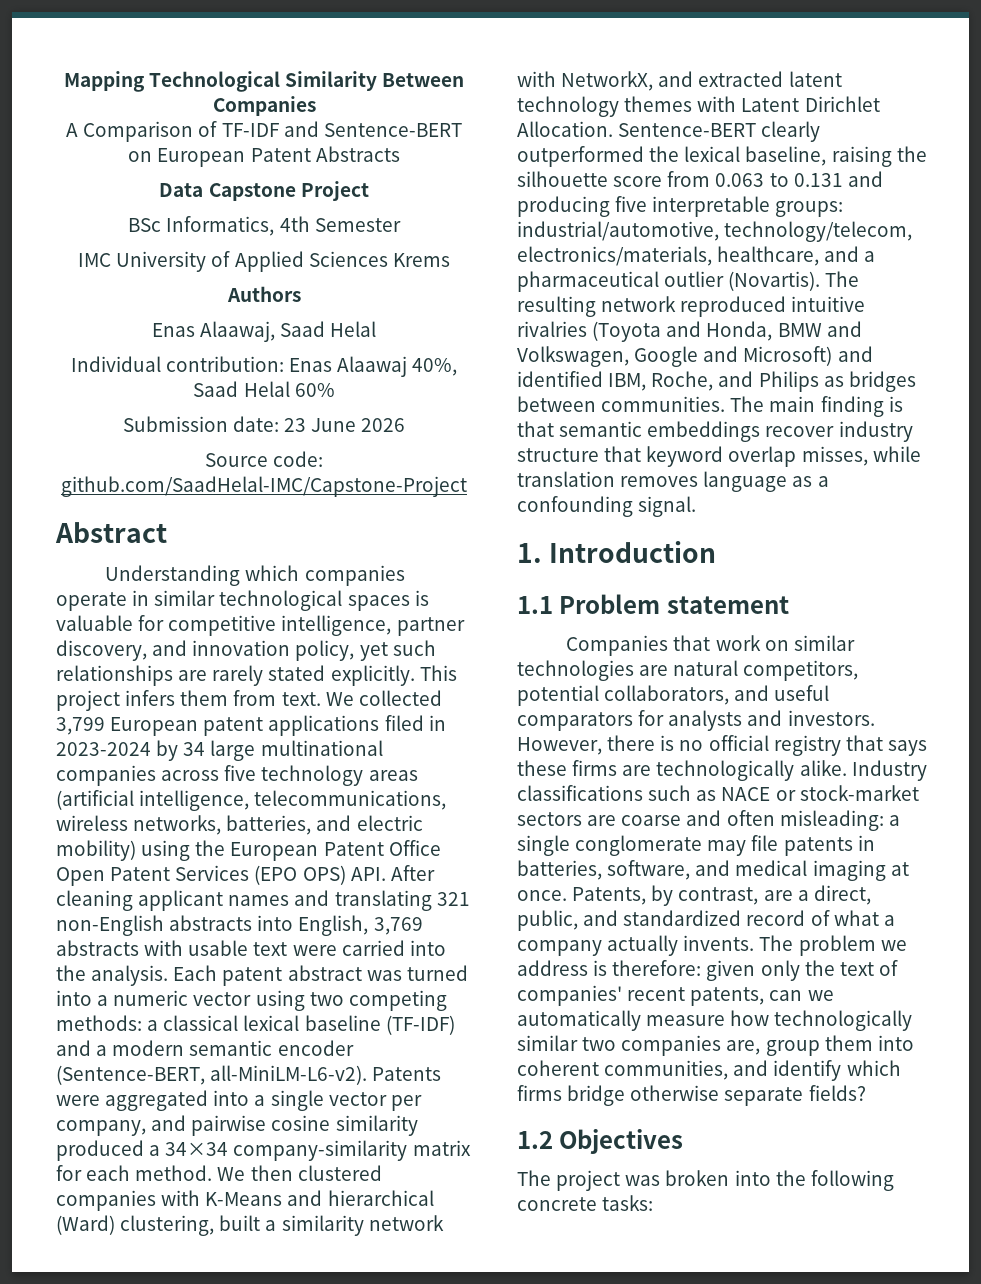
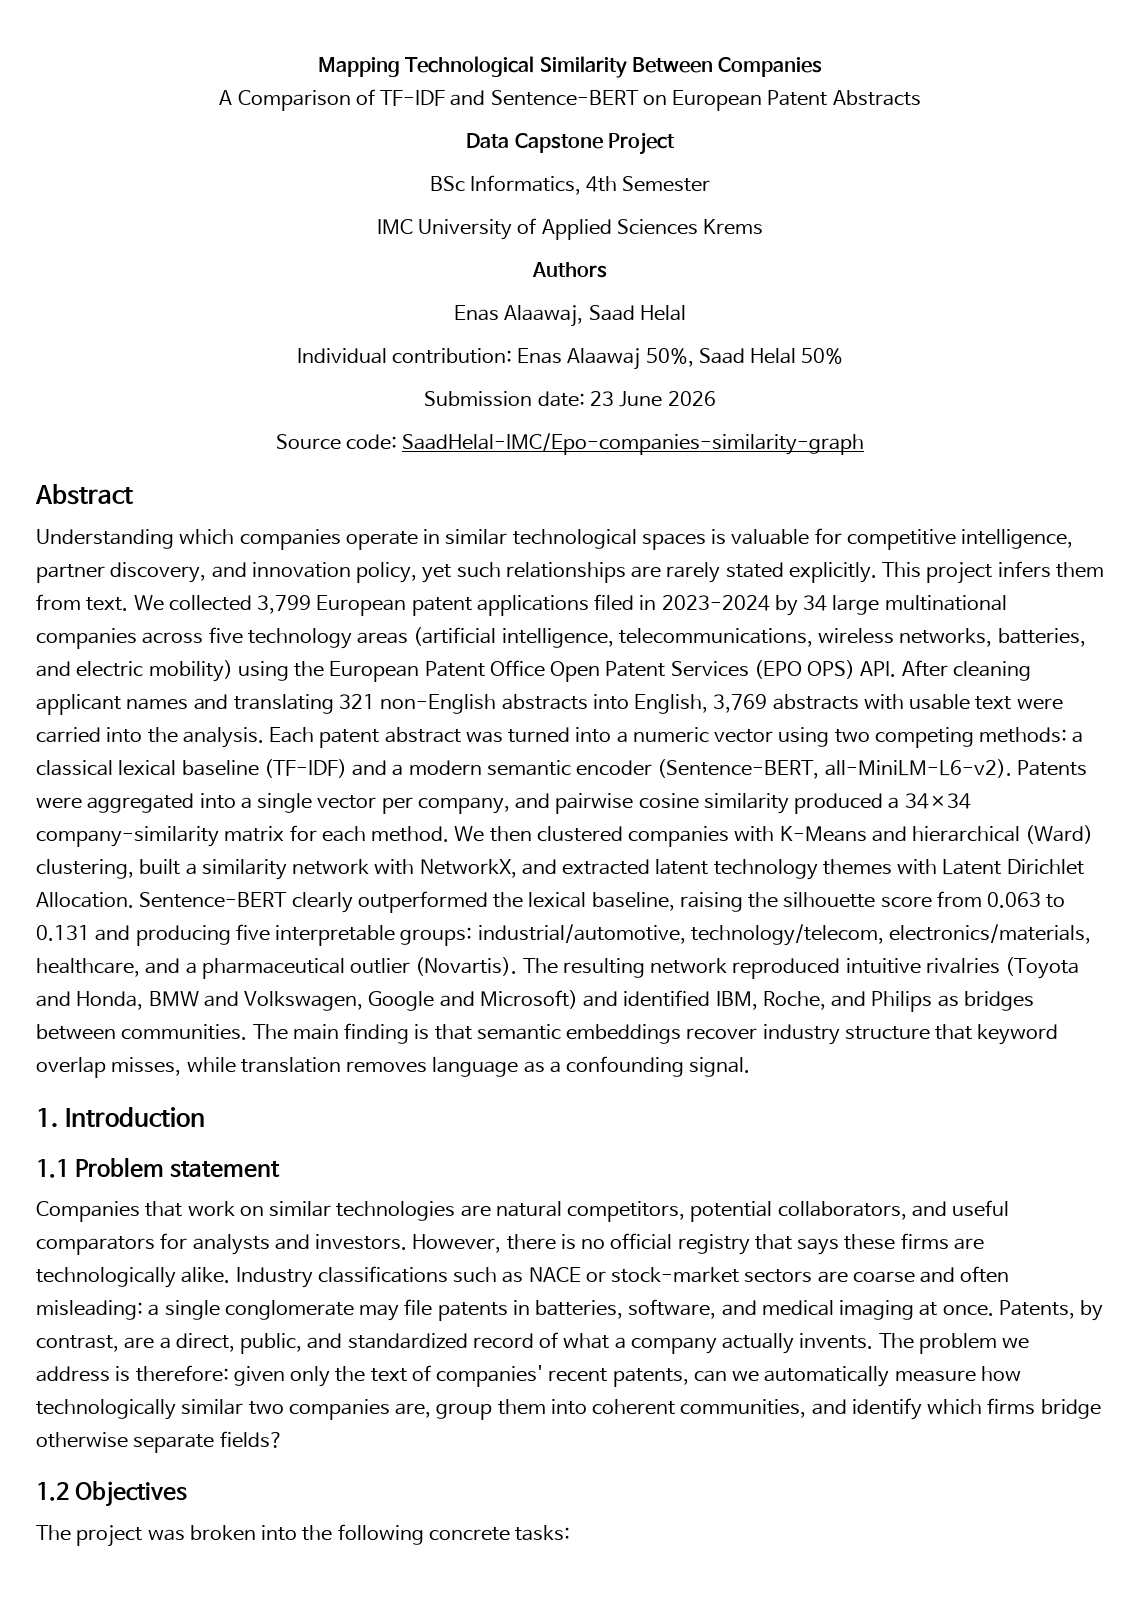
- Individual contribution: Enas Alaawaj 40%, Saad Helal 60%
+ Individual contribution: Enas Alaawaj 50%, Saad Helal 50%
- Source code: github.com/SaadHelal-IMC/Capstone-Project
+ Source code: SaadHelal-IMC/Epo-companies-similarity-graph

